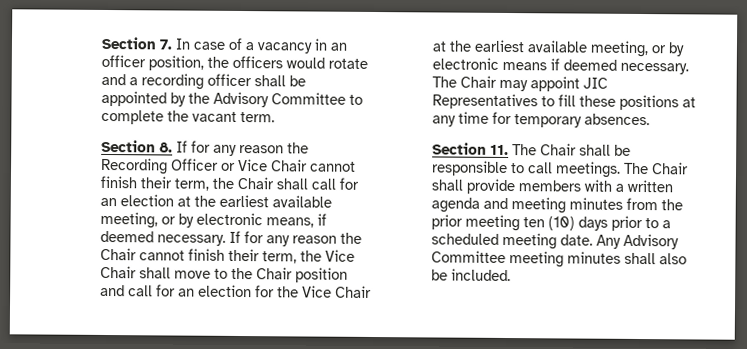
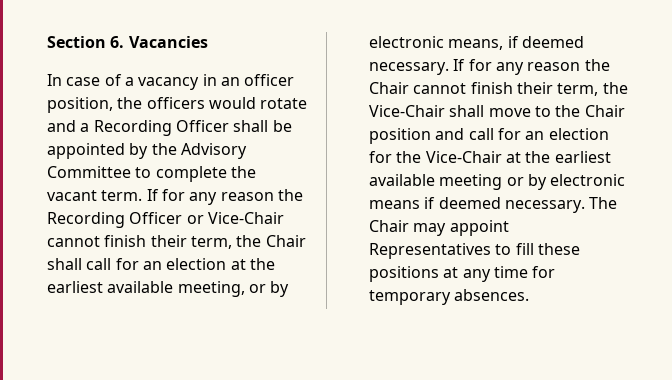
- Section 7. In case of a vacancy in an officer position, the officers would rotate and a recording officer shall be appointed by the Advisory Committee to complete the vacant term.
- Section 8. If for any reason the Recording Officer or Vice Chair cannot finish their term, the Chair shall call for an election at the earliest available meeting, or by electronic means, if deemed necessary.
+ Section 6. Vacancies
+ In case of a vacancy in an officer position, the officers would rotate and a Recording Officer shall be appointed by the Advisory Committee to complete the vacant term. If for any reason the Recording Officer or Vice-Chair cannot finish their term, the Chair shall call for an election at the earliest available meeting, or by electronic means, if deemed necessary.
- If for any reason the Chair cannot finish their term, the Vice Chair shall move to the Chair position and call for an election for the Vice Chair at the earliest available meeting, or by electronic means if deemed necessary.
+ If for any reason the Chair cannot finish their term, the Vice-Chair shall move to the Chair position and call for an election for the Vice-Chair at the earliest available meeting or by electronic means if deemed necessary.
- The Chair may appoint JIC Representatives to fill these positions at any time for temporary absences.
+ The Chair may appoint Representatives to fill these positions at any time for temporary absences.
- Section 11. The Chair shall be responsible to call meetings. The Chair shall provide members with a written agenda and meeting minutes from the prior meeting ten (10) days prior to a scheduled meeting date. Any Advisory Committee meeting minutes shall also be included.

